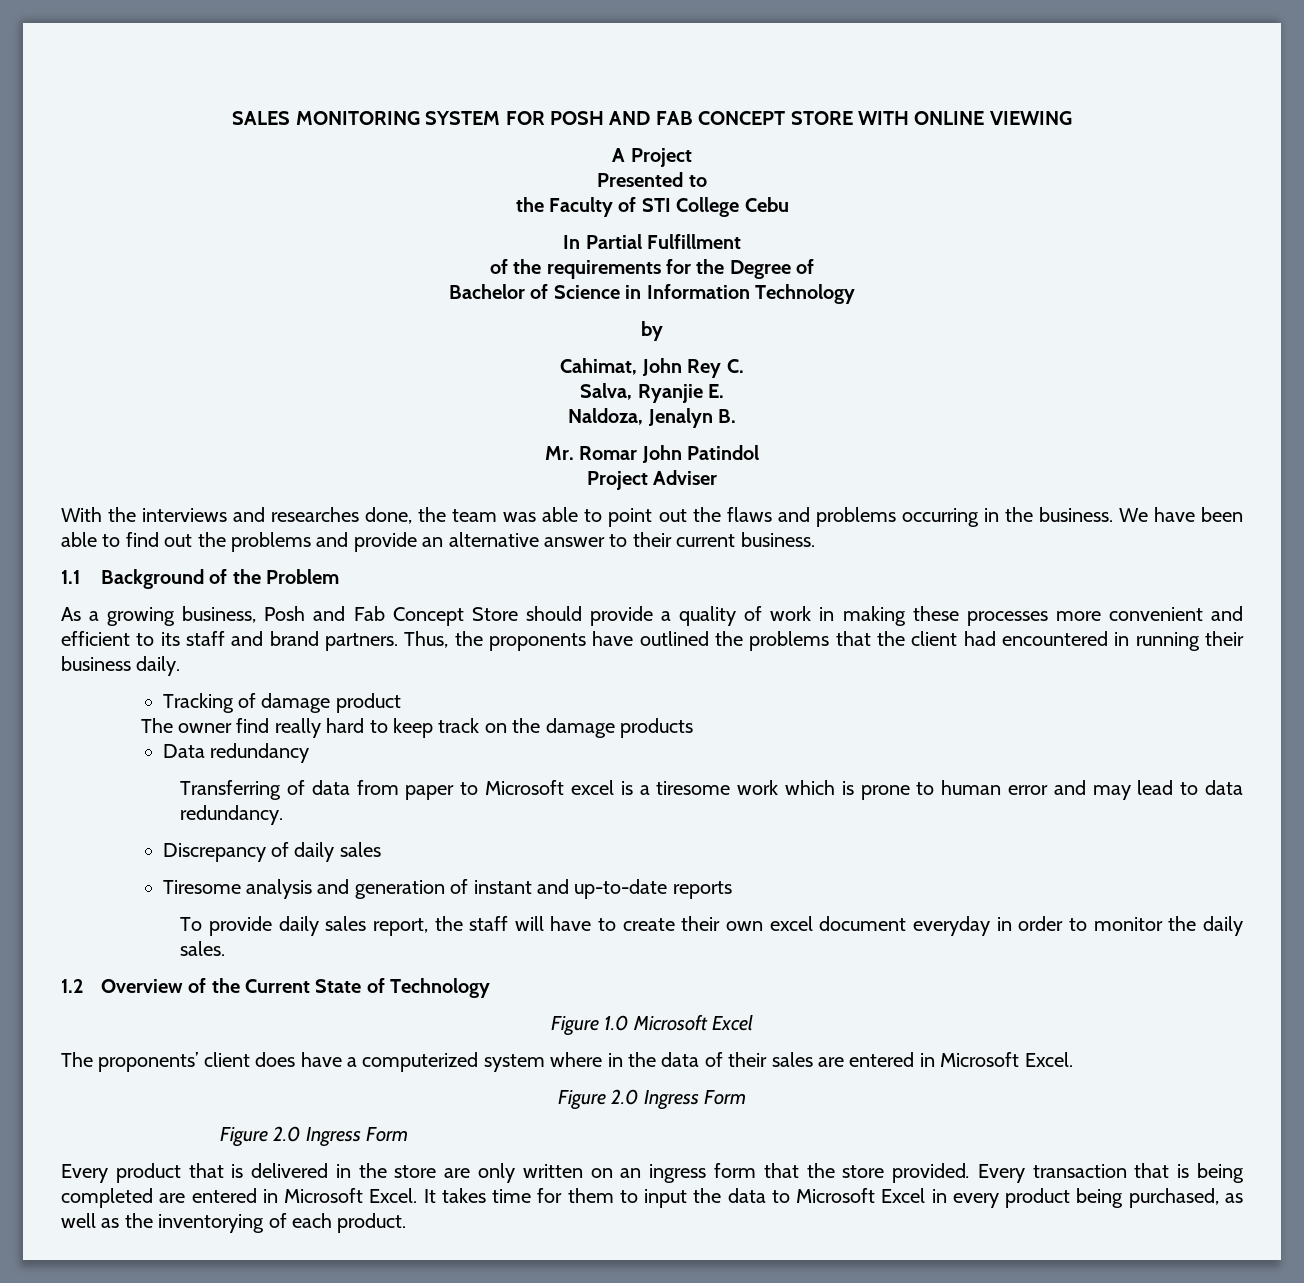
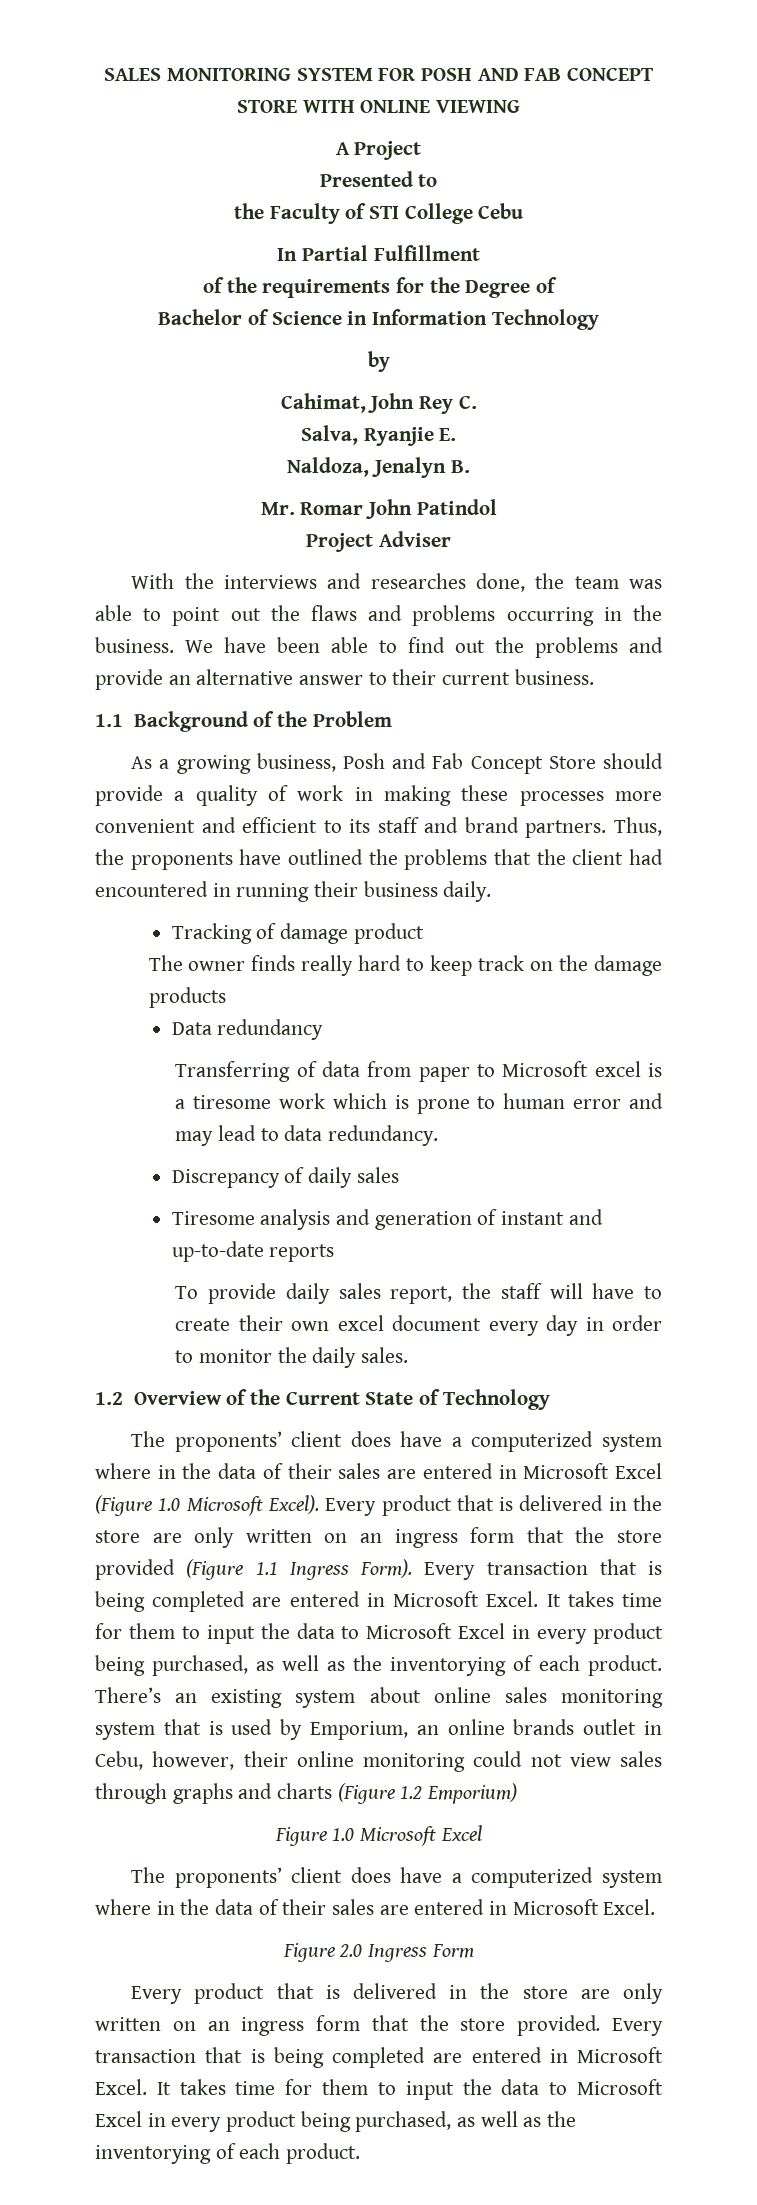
- The owner find really hard to keep track on the damage products
+ The owner finds really hard to keep track on the damage products
- To provide daily sales report, the staff will have to create their own excel document everyday in order to monitor the daily sales.
+ To provide daily sales report, the staff will have to create their own excel document every day in order to monitor the daily sales.
+ The proponents’ client does have a computerized system where in the data of their sales are entered in Microsoft Excel (Figure 1.0 Microsoft Excel). Every product that is delivered in the store are only written on an ingress form that the store provided (Figure 1.1 Ingress Form). Every transaction that is being completed are entered in Microsoft Excel. It takes time for them to input the data to Microsoft Excel in every product being purchased, as well as the inventorying of each product. There’s an existing system about online sales monitoring system that is used by Emporium, an online brands outlet in Cebu, however, their online monitoring could not view sales through graphs and charts (Figure 1.2 Emporium)
  The proponents’ client does have a computerized system where in the data of their sales are entered in Microsoft Excel.
- Figure 2.0 Ingress Form

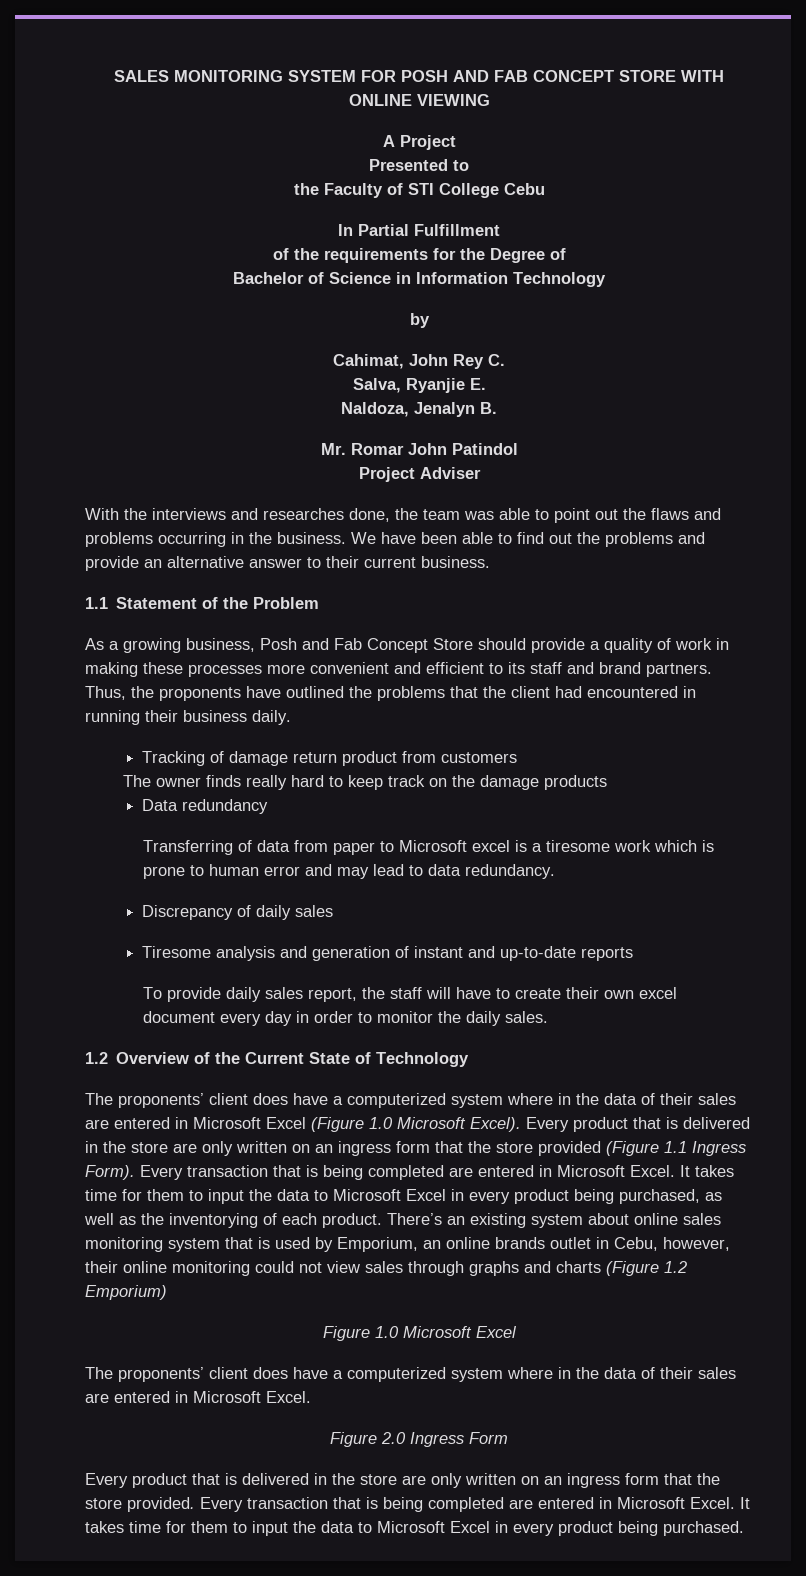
- 1.1 Background of the Problem
+ 1.1 Statement of the Problem
- Tracking of damage product
+ Tracking of damage return product from customers
- Every product that is delivered in the store are only written on an ingress form that the store provided. Every transaction that is being completed are entered in Microsoft Excel. It takes time for them to input the data to Microsoft Excel in every product being purchased, as well as the inventorying of each product.
+ Every product that is delivered in the store are only written on an ingress form that the store provided. Every transaction that is being completed are entered in Microsoft Excel. It takes time for them to input the data to Microsoft Excel in every product being purchased.

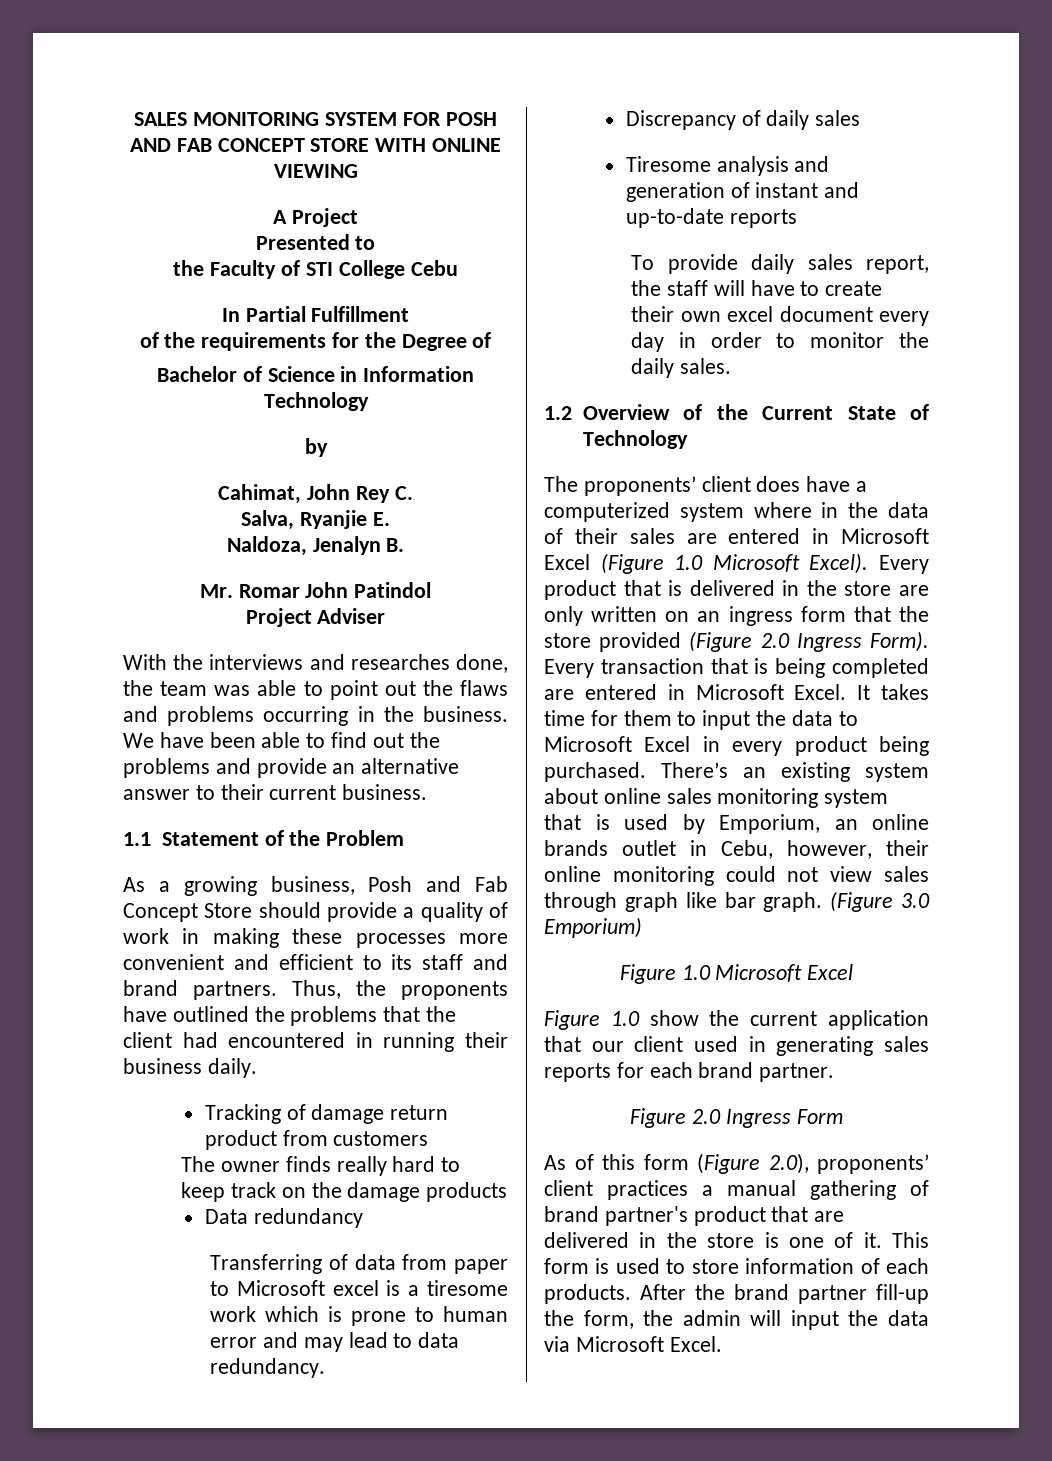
- Every product that is delivered in the store are only written on an ingress form that the store provided (Figure 1.1 Ingress Form).
+ Every product that is delivered in the store are only written on an ingress form that the store provided (Figure 2.0 Ingress Form).
- It takes time for them to input the data to Microsoft Excel in every product being purchased, as well as the inventorying of each product.
+ It takes time for them to input the data to Microsoft Excel in every product being purchased.
- There’s an existing system about online sales monitoring system that is used by Emporium, an online brands outlet in Cebu, however, their online monitoring could not view sales through graphs and charts (Figure 1.2 Emporium)
+ There’s an existing system about online sales monitoring system that is used by Emporium, an online brands outlet in Cebu, however, their online monitoring could not view sales through graph like bar graph. (Figure 3.0 Emporium)
- The proponents’ client does have a computerized system where in the data of their sales are entered in Microsoft Excel.
+ Figure 1.0 show the current application that our client used in generating sales reports for each brand partner.
  Figure 2.0 Ingress Form
- Every product that is delivered in the store are only written on an ingress form that the store provided. Every transaction that is being completed are entered in Microsoft Excel. It takes time for them to input the data to Microsoft Excel in every product being purchased.
+ As of this form (Figure 2.0), proponents’ client practices a manual gathering of brand partner's product that are delivered in the store is one of it. This form is used to store information of each products. After the brand partner fill-up the form, the admin will input the data via Microsoft Excel.

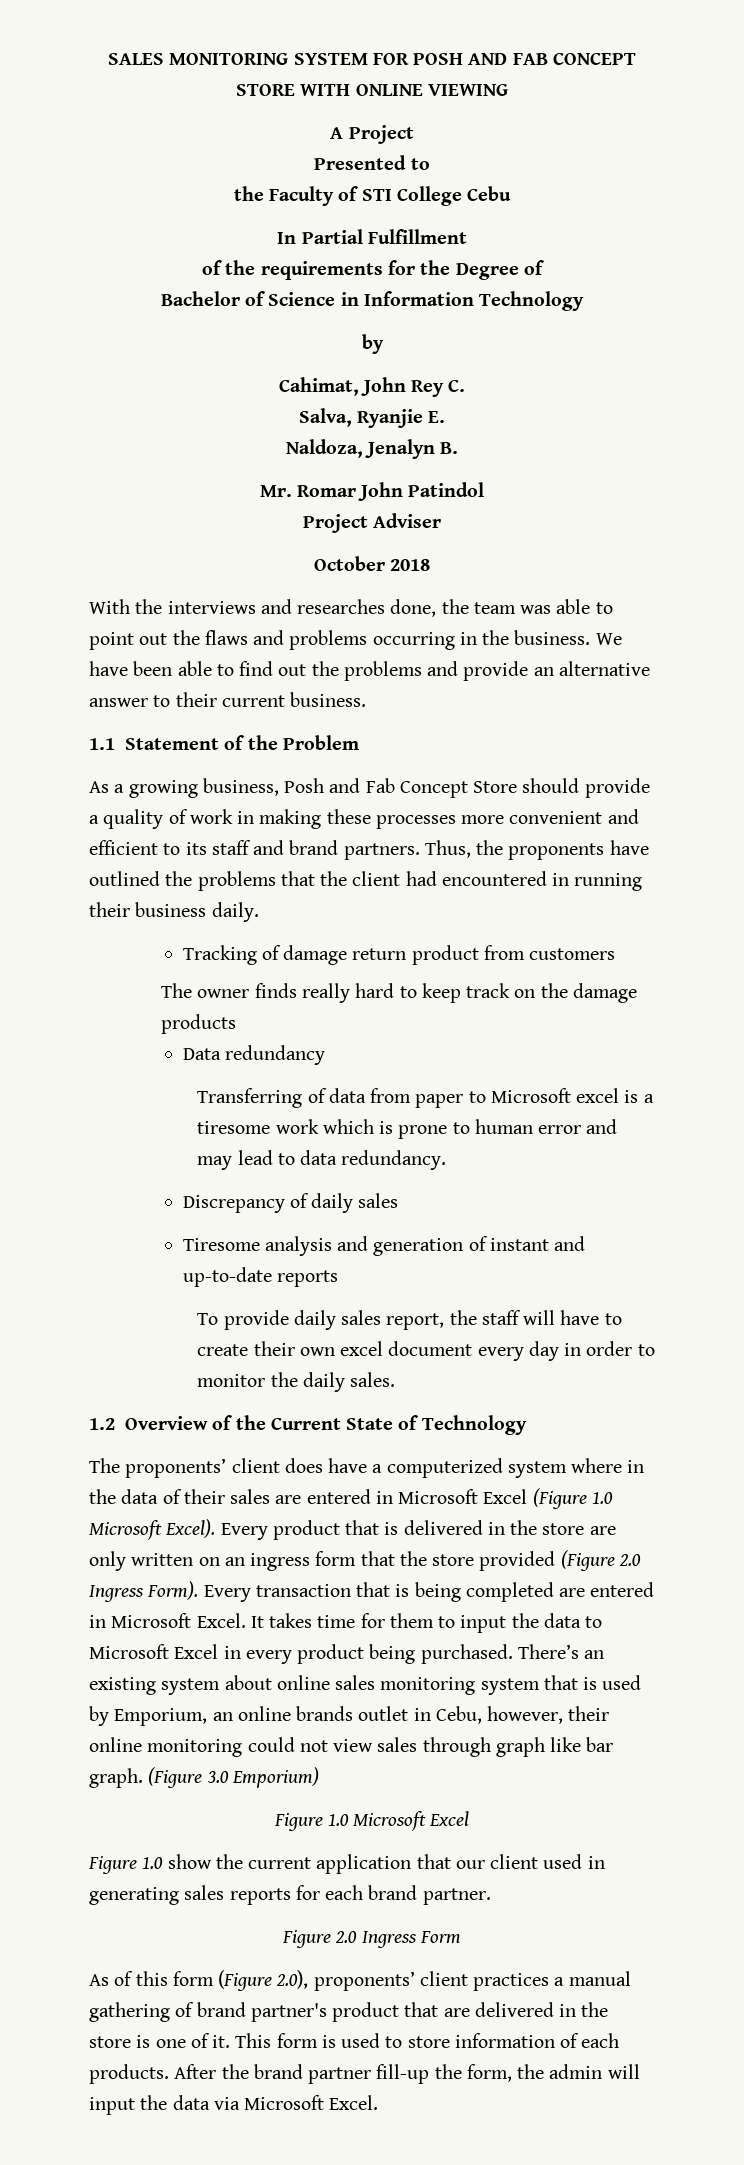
+ October 2018

